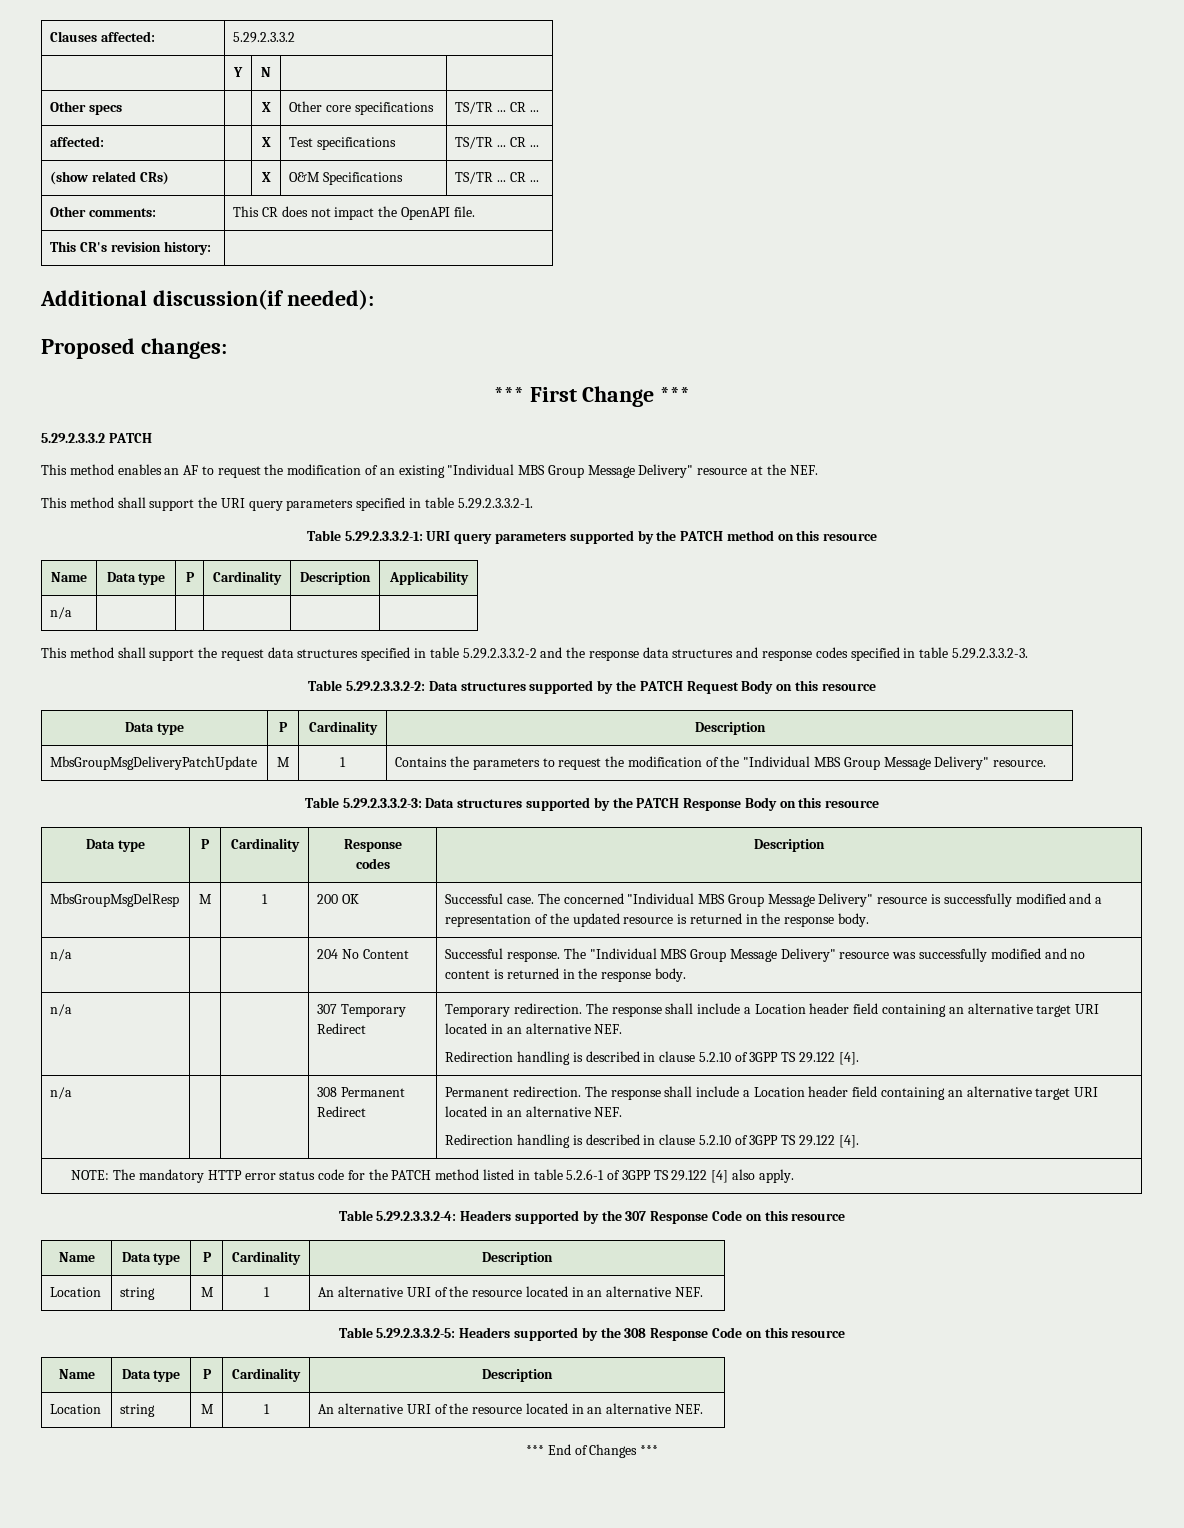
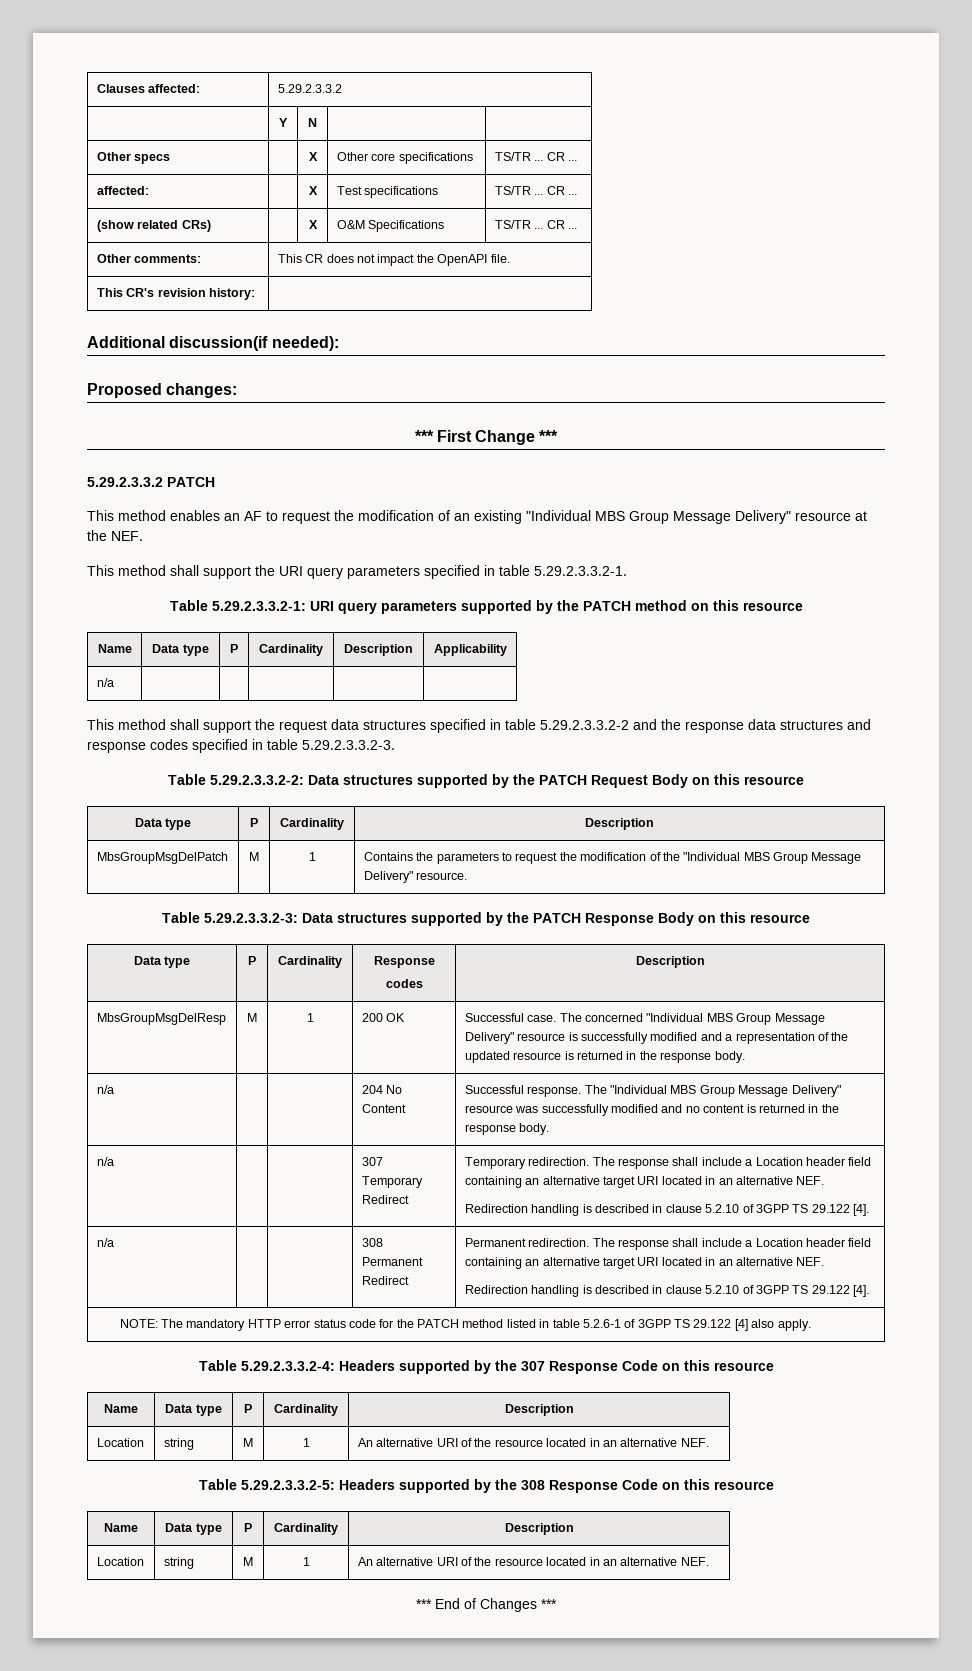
- MbsGroupMsgDeliveryPatchUpdate | M | 1 | Contains the parameters to request the modification of the "Individual MBS Group Message Delivery" resource.
+ MbsGroupMsgDelPatch | M | 1 | Contains the parameters to request the modification of the "Individual MBS Group Message Delivery" resource.

